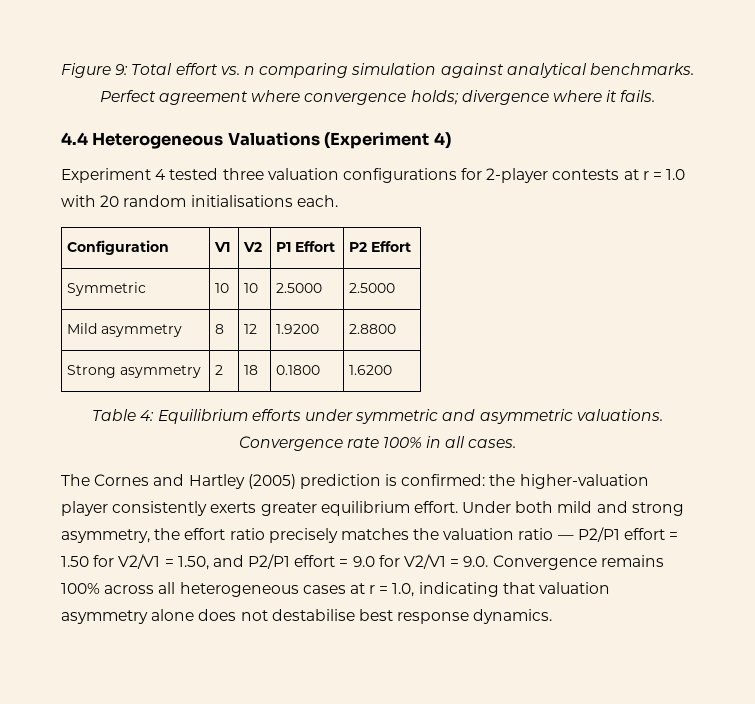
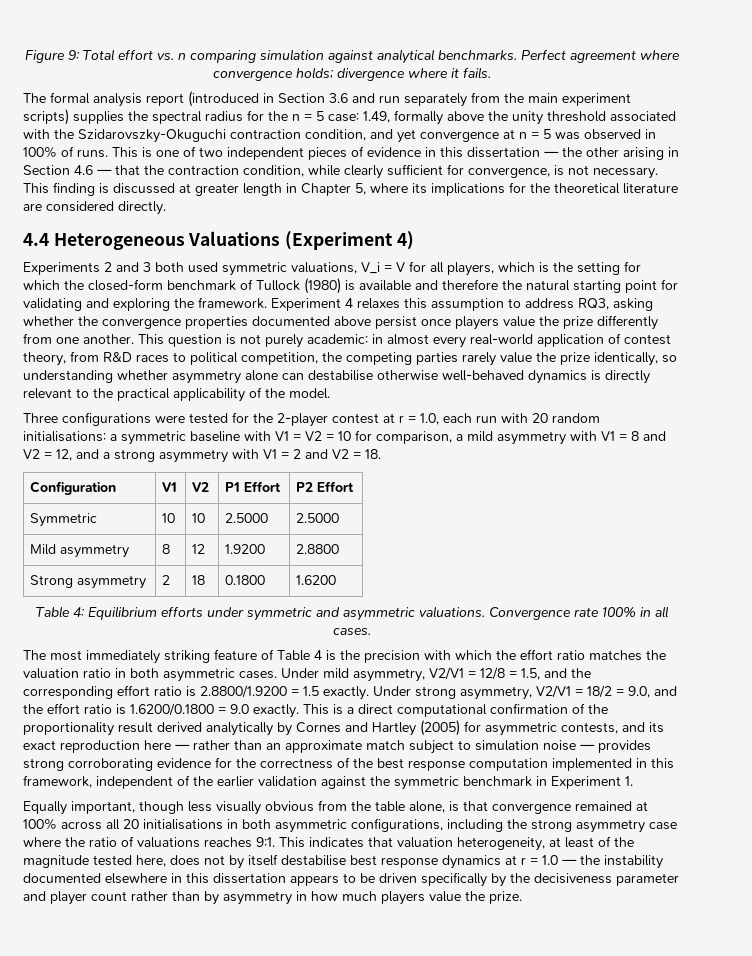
+ The formal analysis report (introduced in Section 3.6 and run separately from the main experiment scripts) supplies the spectral radius for the n = 5 case: 1.49, formally above the unity threshold associated with the Szidarovszky-Okuguchi contraction condition, and yet convergence at n = 5 was observed in 100% of runs. This is one of two independent pieces of evidence in this dissertation — the other arising in Section 4.6 — that the contraction condition, while clearly sufficient for convergence, is not necessary. This finding is discussed at greater length in Chapter 5, where its implications for the theoretical literature are considered directly.
- Experiment 4 tested three valuation configurations for 2-player contests at r = 1.0 with 20 random initialisations each.
+ Experiments 2 and 3 both used symmetric valuations, V_i = V for all players, which is the setting for which the closed-form benchmark of Tullock (1980) is available and therefore the natural starting point for validating and exploring the framework. Experiment 4 relaxes this assumption to address RQ3, asking whether the convergence properties documented above persist once players value the prize differently from one another. This question is not purely academic: in almost every real-world application of contest theory, from R&D races to political competition, the competing parties rarely value the prize identically, so understanding whether asymmetry alone can destabilise otherwise well-behaved dynamics is directly relevant to the practical applicability of the model.
+ Three configurations were tested for the 2-player contest at r = 1.0, each run with 20 random initialisations: a symmetric baseline with V1 = V2 = 10 for comparison, a mild asymmetry with V1 = 8 and V2 = 12, and a strong asymmetry with V1 = 2 and V2 = 18.
- The Cornes and Hartley (2005) prediction is confirmed: the higher-valuation player consistently exerts greater equilibrium effort. Under both mild and strong asymmetry, the effort ratio precisely matches the valuation ratio — P2/P1 effort = 1.50 for V2/V1 = 1.50, and P2/P1 effort = 9.0 for V2/V1 = 9.0. Convergence remains 100% across all heterogeneous cases at r = 1.0, indicating that valuation asymmetry alone does not destabilise best response dynamics.
+ The most immediately striking feature of Table 4 is the precision with which the effort ratio matches the valuation ratio in both asymmetric cases. Under mild asymmetry, V2/V1 = 12/8 = 1.5, and the corresponding effort ratio is 2.8800/1.9200 = 1.5 exactly. Under strong asymmetry, V2/V1 = 18/2 = 9.0, and the effort ratio is 1.6200/0.1800 = 9.0 exactly. This is a direct computational confirmation of the proportionality result derived analytically by Cornes and Hartley (2005) for asymmetric contests, and its exact reproduction here — rather than an approximate match subject to simulation noise — provides strong corroborating evidence for the correctness of the best response computation implemented in this framework, independent of the earlier validation against the symmetric benchmark in Experiment 1.
+ Equally important, though less visually obvious from the table alone, is that convergence remained at 100% across all 20 initialisations in both asymmetric configurations, including the strong asymmetry case where the ratio of valuations reaches 9:1. This indicates that valuation heterogeneity, at least of the magnitude tested here, does not by itself destabilise best response dynamics at r = 1.0 — the instability documented elsewhere in this dissertation appears to be driven specifically by the decisiveness parameter and player count rather than by asymmetry in how much players value the prize.

